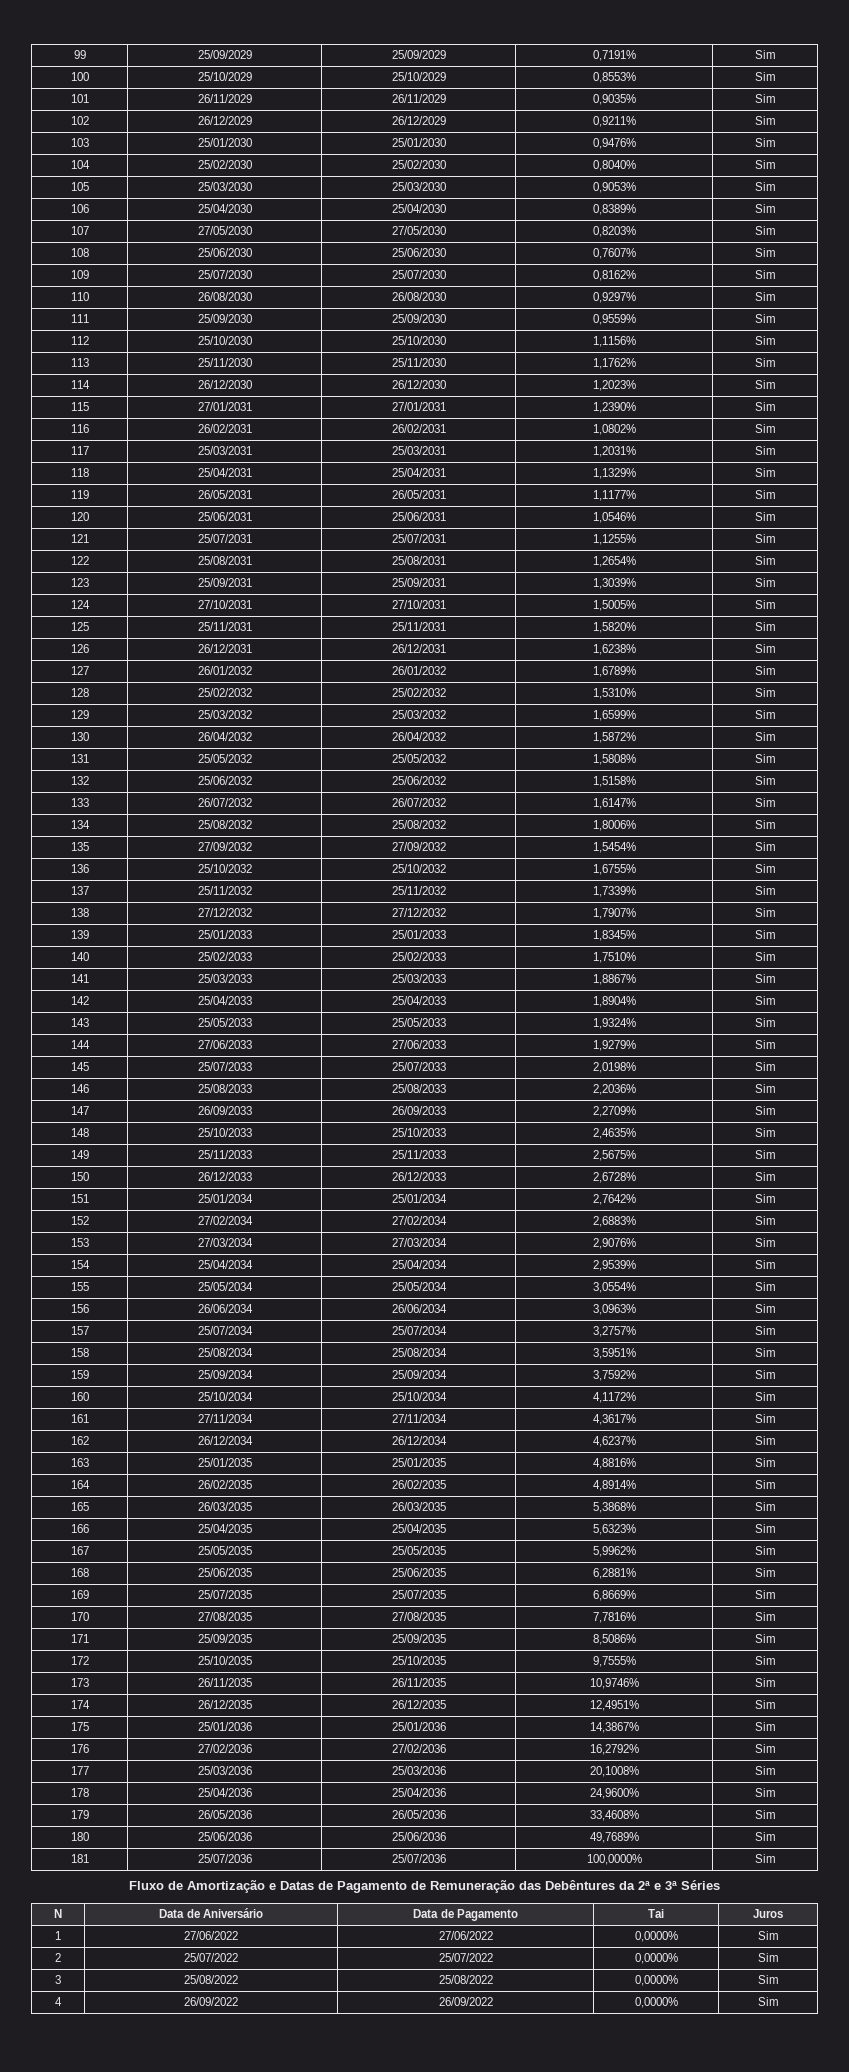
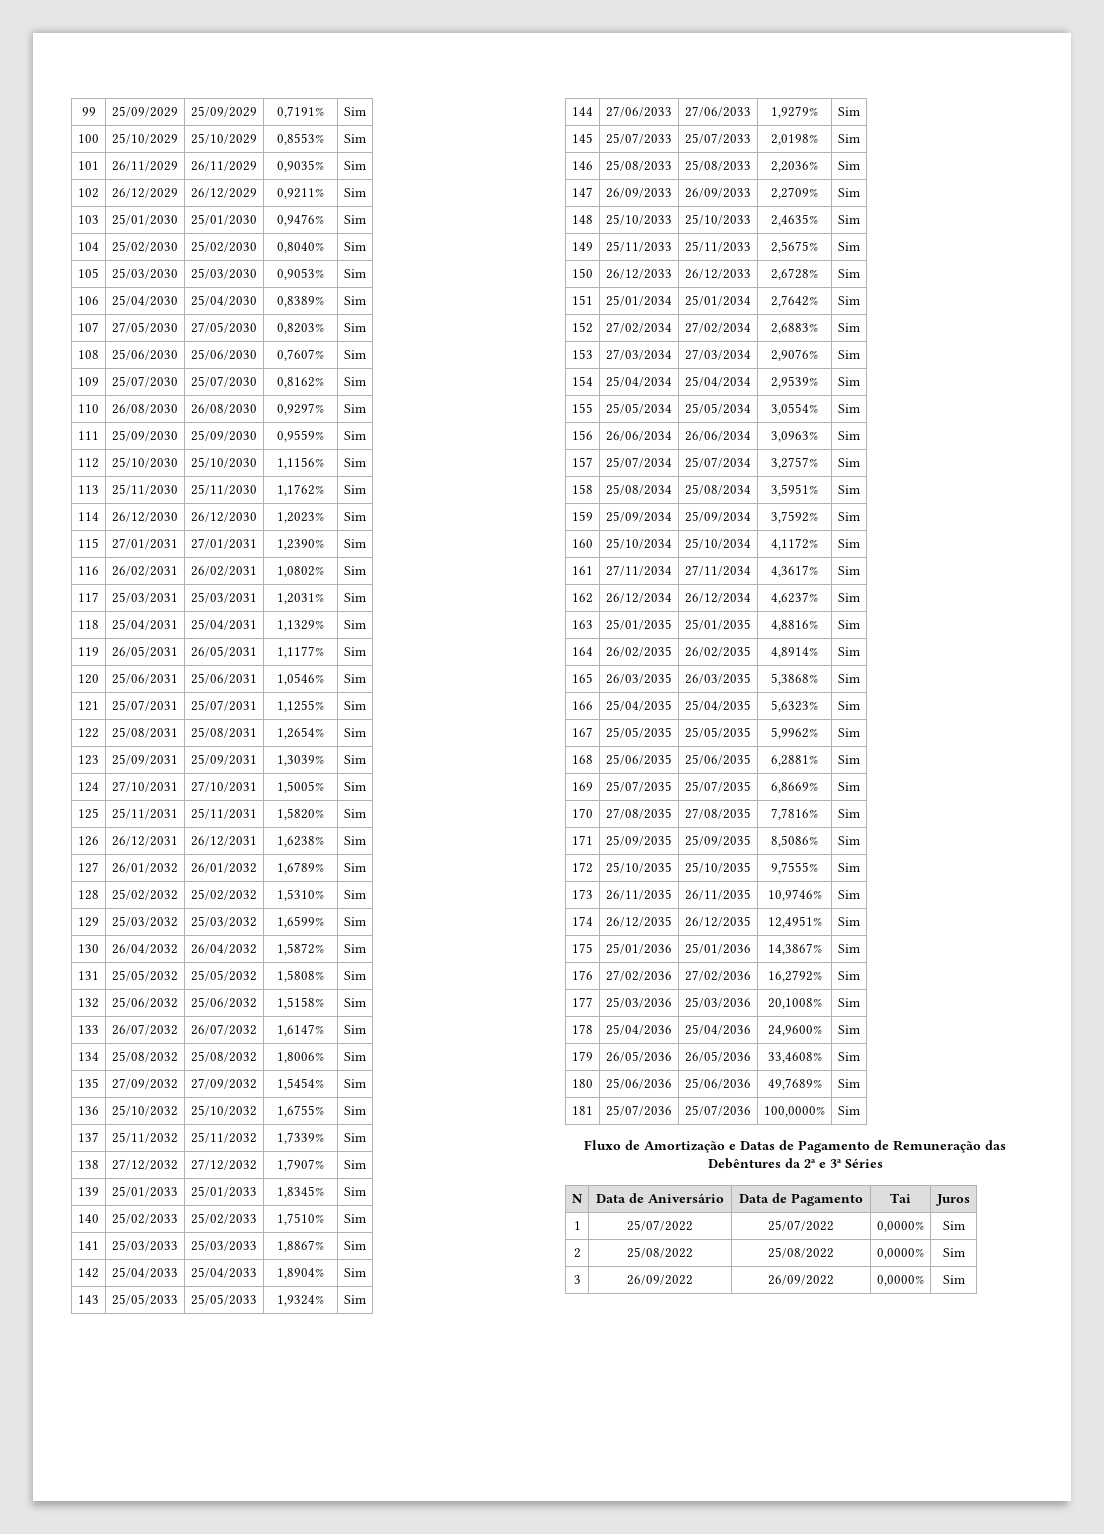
- 1 | 27/06/2022 | 27/06/2022 | 0,0000% | Sim
- 2 | 25/07/2022 | 25/07/2022 | 0,0000% | Sim
+ 1 | 25/07/2022 | 25/07/2022 | 0,0000% | Sim
- 3 | 25/08/2022 | 25/08/2022 | 0,0000% | Sim
+ 2 | 25/08/2022 | 25/08/2022 | 0,0000% | Sim
- 4 | 26/09/2022 | 26/09/2022 | 0,0000% | Sim
+ 3 | 26/09/2022 | 26/09/2022 | 0,0000% | Sim

